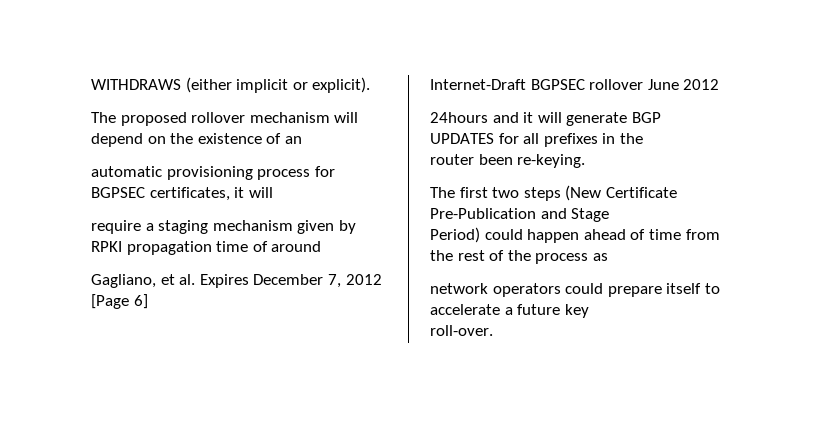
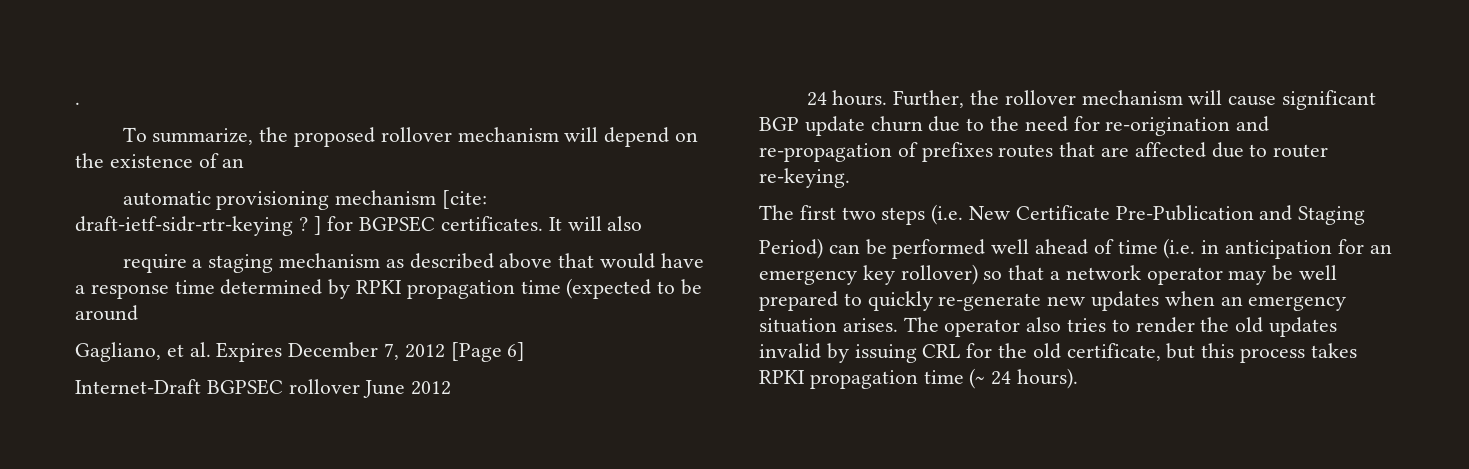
- WITHDRAWS (either implicit or explicit).
- The proposed rollover mechanism will depend on the existence of an
+ .
+ To summarize, the proposed rollover mechanism will depend on the existence of an
- automatic provisioning process for BGPSEC certificates, it will
+ automatic provisioning mechanism [cite: draft-ietf-sidr-rtr-keying ? ] for BGPSEC certificates. It will also
- require a staging mechanism given by RPKI propagation time of around
+ require a staging mechanism as described above that would have a response time determined by RPKI propagation time (expected to be around
- 24hours and it will generate BGP UPDATES for all prefixes in the
- router been re-keying.
+ 24 hours. Further, the rollover mechanism will cause significant BGP update churn due to the need for re-origination and re-propagation of prefixes routes that are affected due to router re-keying.
- The first two steps (New Certificate Pre-Publication and Stage
+ The first two steps (i.e. New Certificate Pre-Publication and Staging
- Period) could happen ahead of time from the rest of the process as
- network operators could prepare itself to accelerate a future key
- roll-over.
+ Period) can be performed well ahead of time (i.e. in anticipation for an emergency key rollover) so that a network operator may be well prepared to quickly re-generate new updates when an emergency situation arises. The operator also tries to render the old updates invalid by issuing CRL for the old certificate, but this process takes RPKI propagation time (~ 24 hours).

